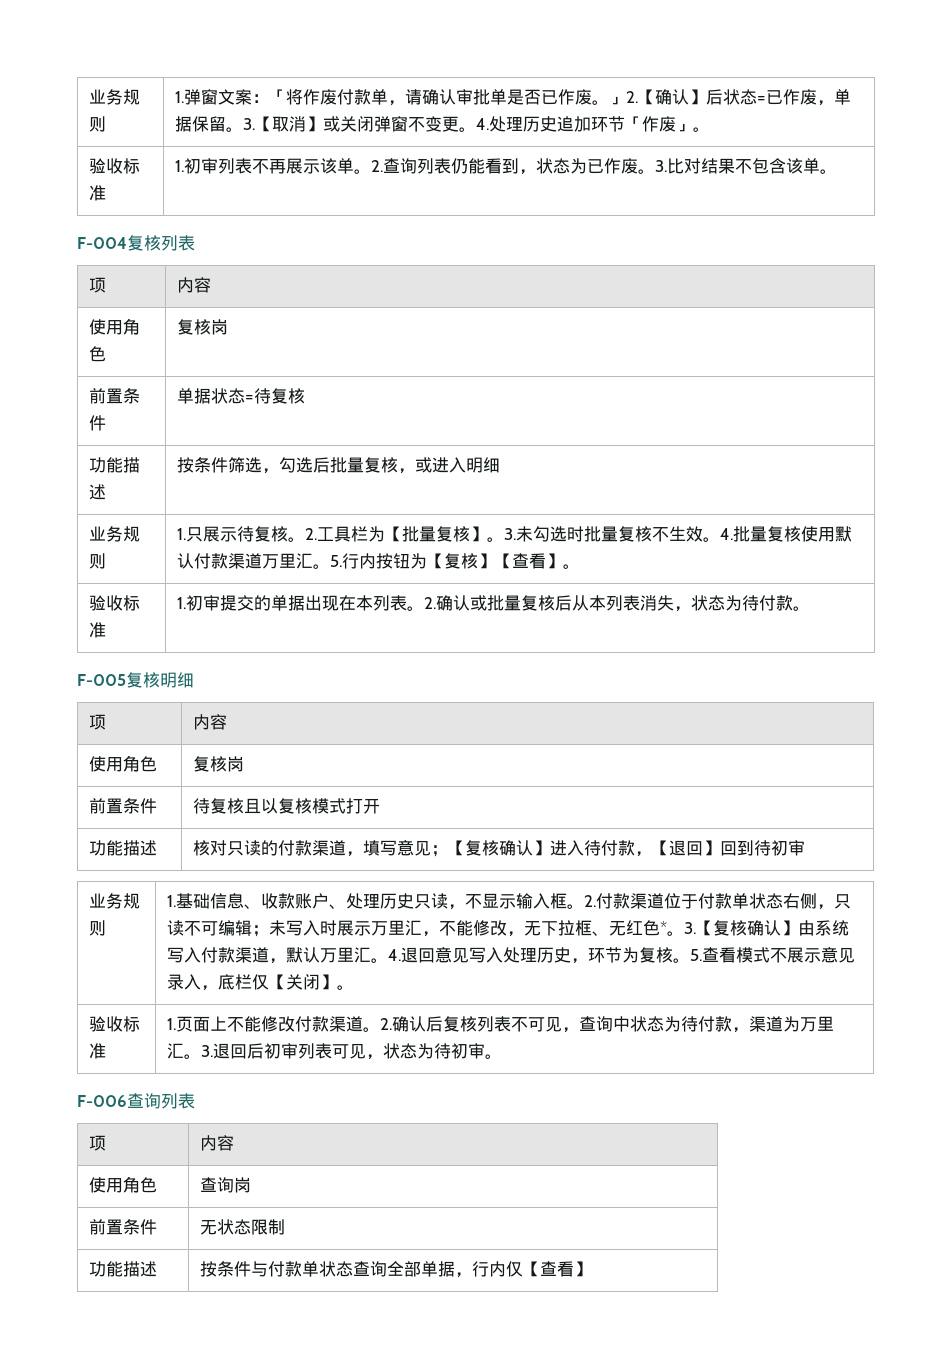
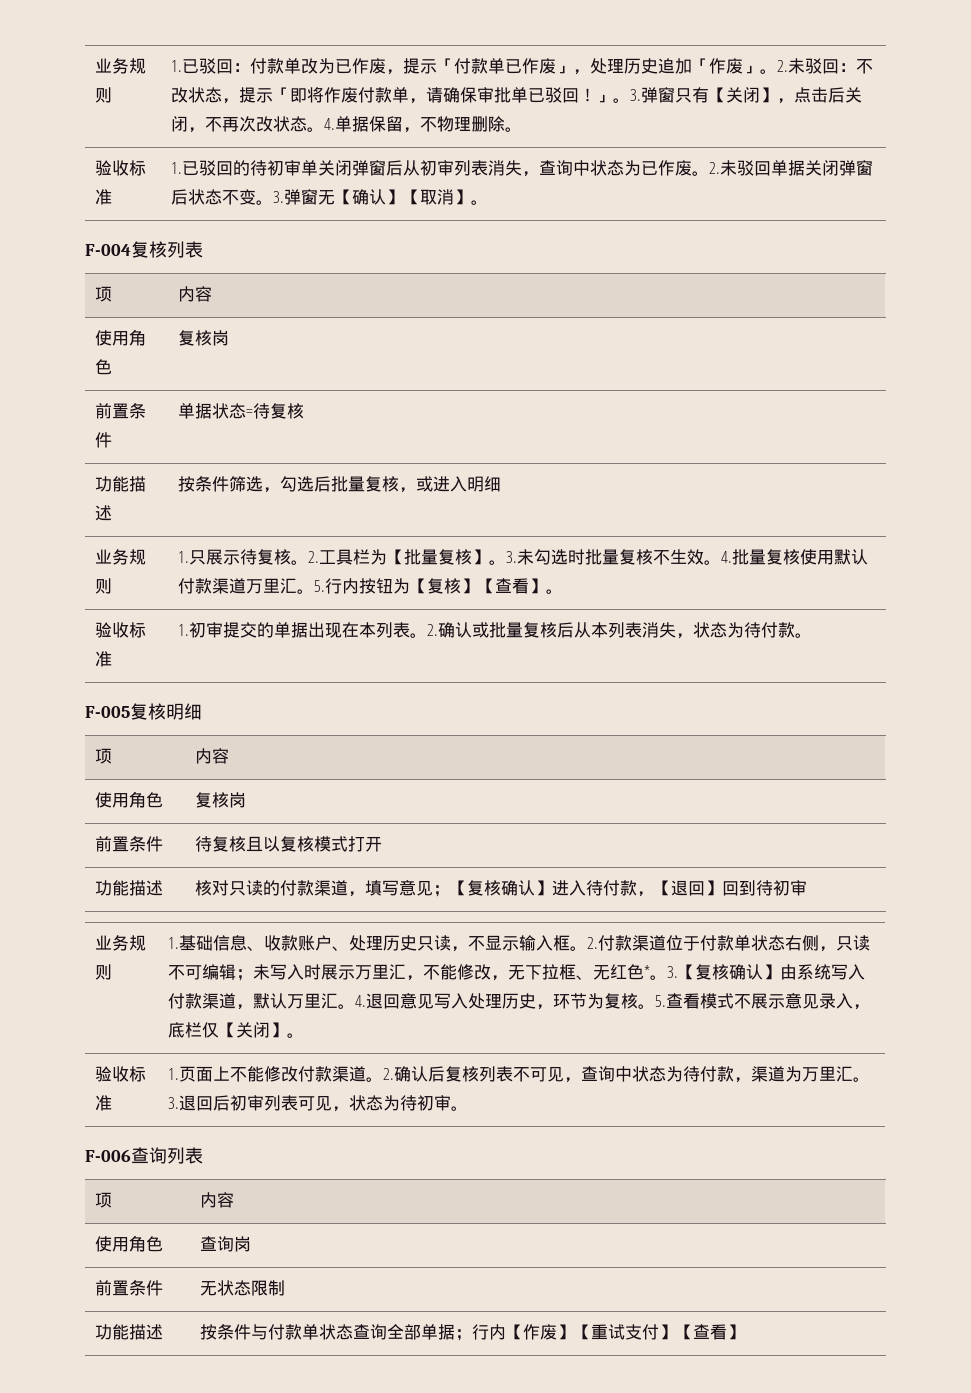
- 业务规则 | 1.弹窗文案：「将作废付款单，请确认审批单是否已作废。」2.【确认】后状态=已作废，单据保留。3.【取消】或关闭弹窗不变更。4.处理历史追加环节「作废」。
- 验收标准 | 1.初审列表不再展示该单。2.查询列表仍能看到，状态为已作废。3.比对结果不包含该单。
+ 业务规则 | 1.已驳回：付款单改为已作废，提示「付款单已作废」，处理历史追加「作废」。2.未驳回：不改状态，提示「即将作废付款单，请确保审批单已驳回！」。3.弹窗只有【关闭】，点击后关闭，不再次改状态。4.单据保留，不物理删除。
+ 验收标准 | 1.已驳回的待初审单关闭弹窗后从初审列表消失，查询中状态为已作废。2.未驳回单据关闭弹窗后状态不变。3.弹窗无【确认】【取消】。
- 功能描述 | 按条件与付款单状态查询全部单据，行内仅【查看】
+ 功能描述 | 按条件与付款单状态查询全部单据；行内【作废】【重试支付】【查看】

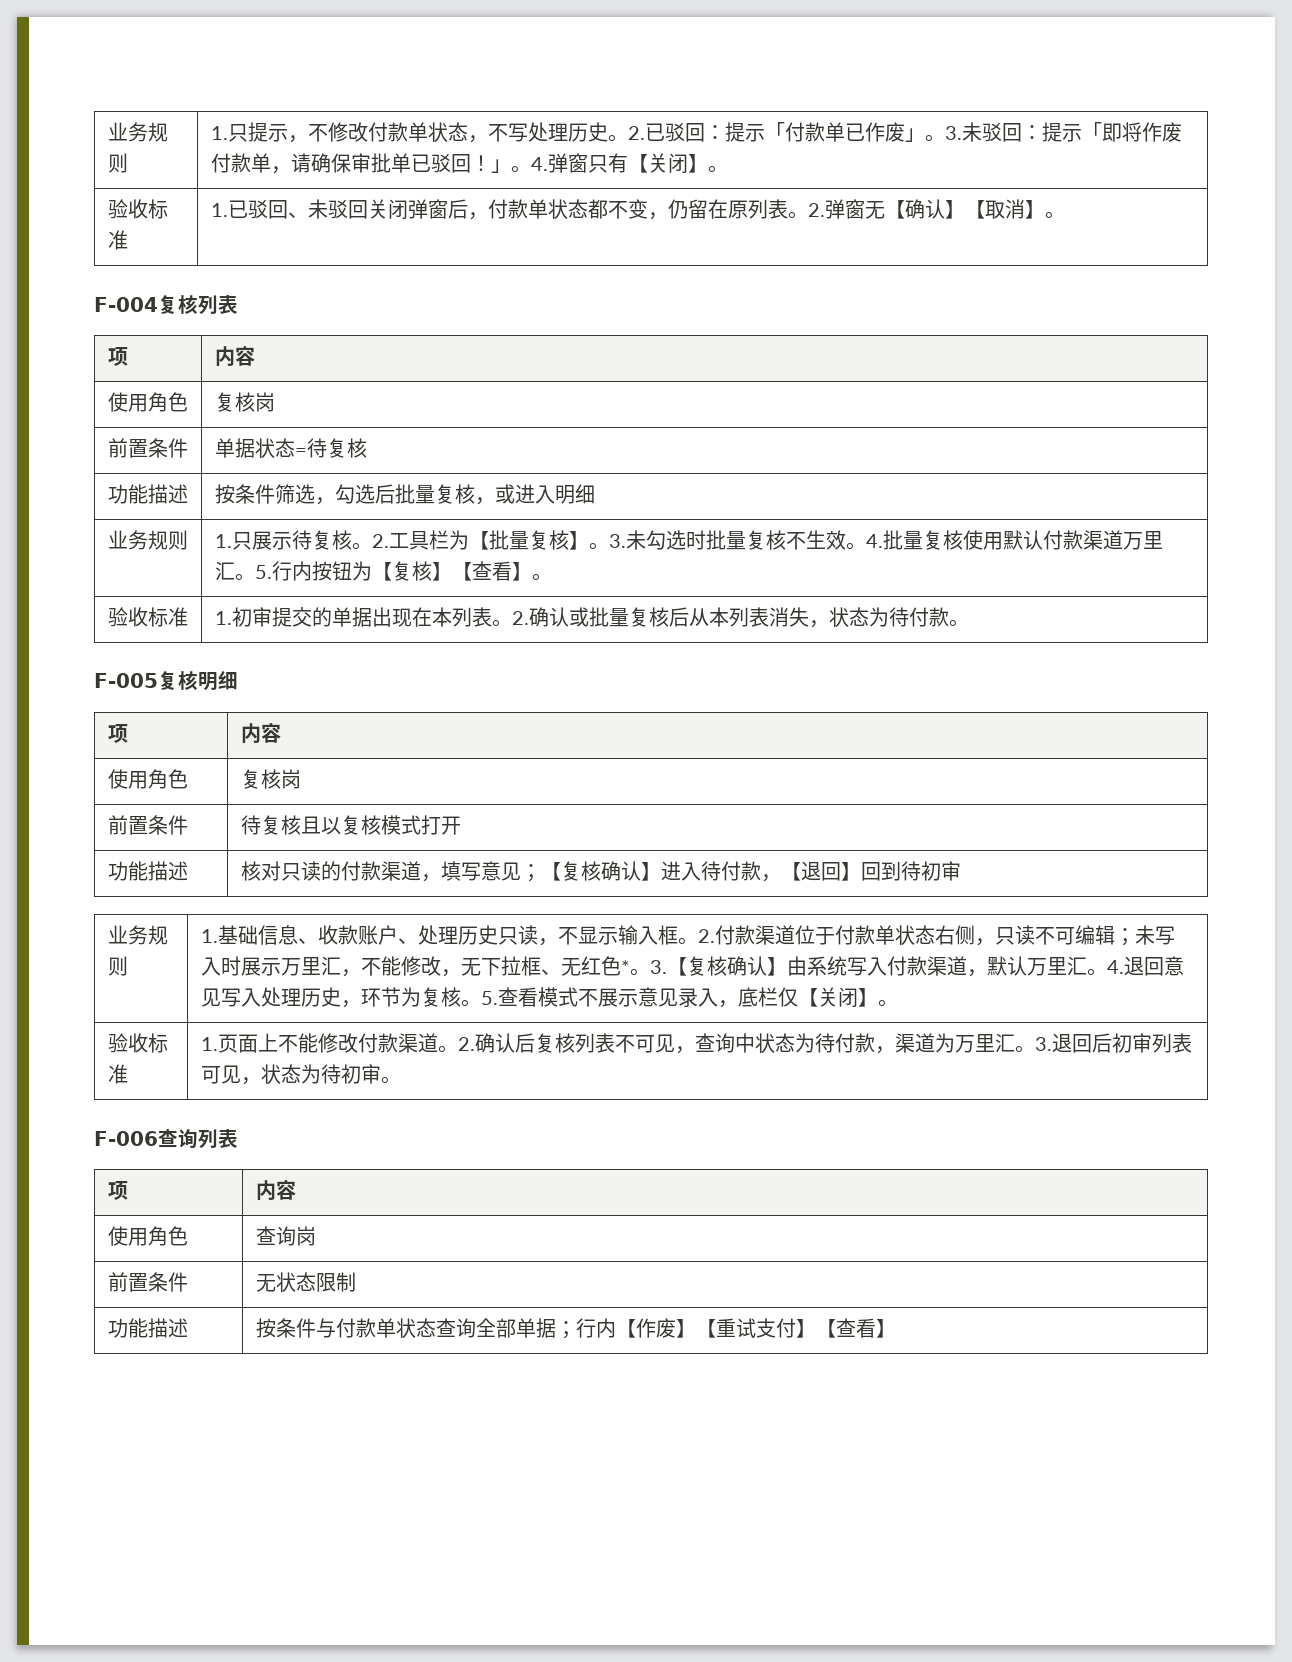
- 业务规则 | 1.已驳回：付款单改为已作废，提示「付款单已作废」，处理历史追加「作废」。2.未驳回：不改状态，提示「即将作废付款单，请确保审批单已驳回！」。
+ 业务规则 | 1.只提示，不修改付款单状态，不写处理历史。2.已驳回：提示「付款单已作废」。3.未驳回：提示「即将作废付款单，请确保审批单已驳回！」。
- 3.弹窗只有【关闭】，点击后关闭，不再次改状态。4.单据保留，不物理删除。
+ 4.弹窗只有【关闭】。
- 验收标准 | 1.已驳回的待初审单关闭弹窗后从初审列表消失，查询中状态为已作废。2.未驳回单据关闭弹窗后状态不变。3.弹窗无【确认】【取消】。
+ 验收标准 | 1.已驳回、未驳回关闭弹窗后，付款单状态都不变，仍留在原列表。2.弹窗无【确认】【取消】。

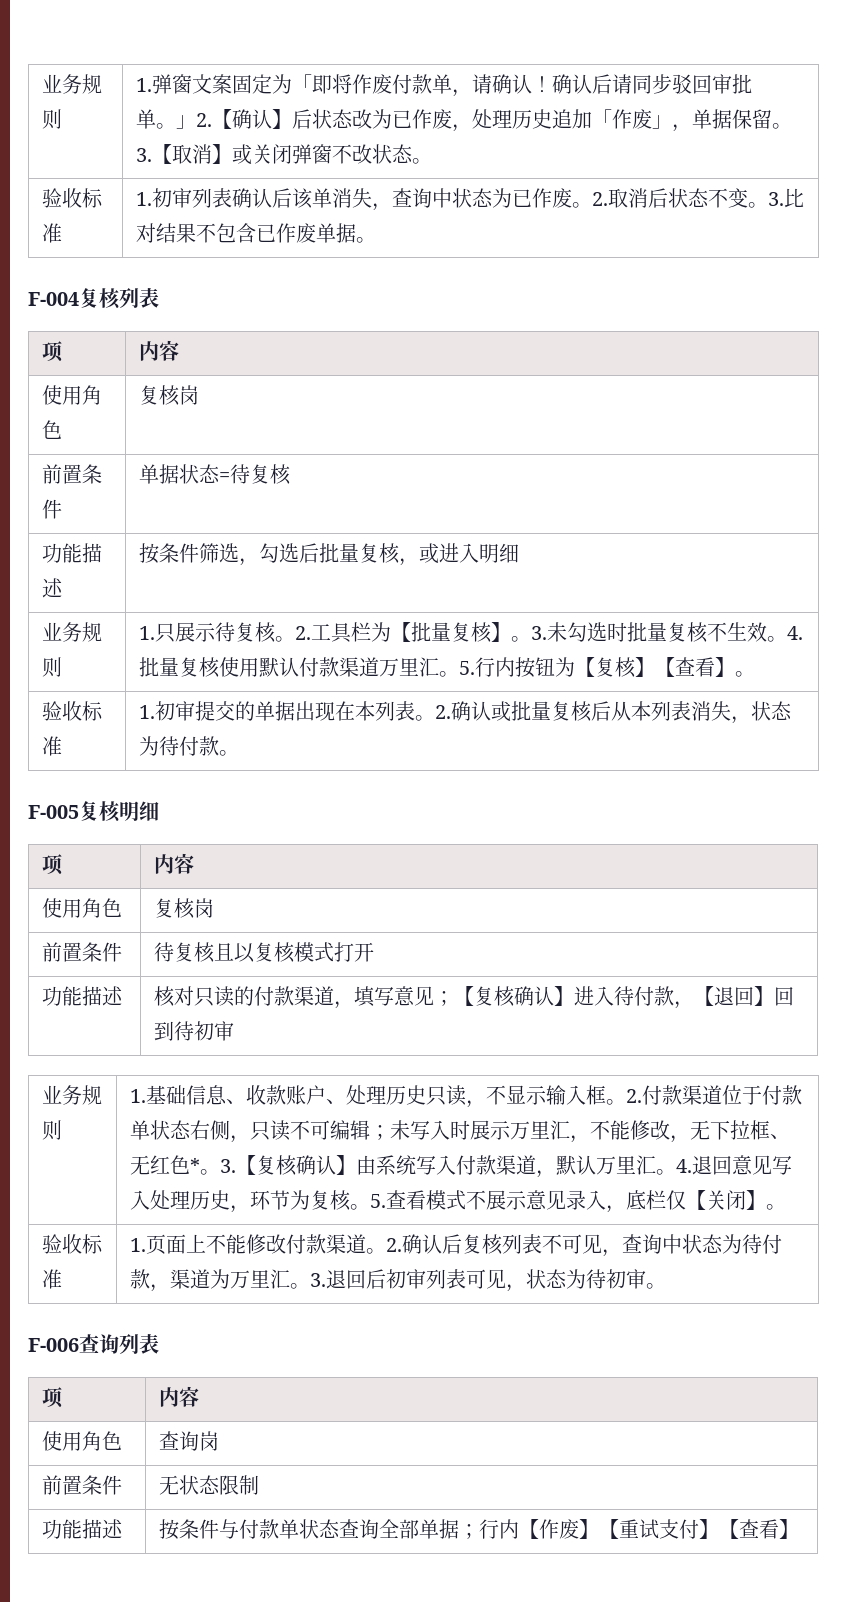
- 业务规则 | 1.只提示，不修改付款单状态，不写处理历史。2.已驳回：提示「付款单已作废」。3.未驳回：提示「即将作废付款单，请确保审批单已驳回！」。4.弹窗只有【关闭】。
- 验收标准 | 1.已驳回、未驳回关闭弹窗后，付款单状态都不变，仍留在原列表。2.弹窗无【确认】【取消】。
+ 业务规则 | 1.弹窗文案固定为「即将作废付款单，请确认！确认后请同步驳回审批单。」2.【确认】后状态改为已作废，处理历史追加「作废」，单据保留。3.【取消】或关闭弹窗不改状态。
+ 验收标准 | 1.初审列表确认后该单消失，查询中状态为已作废。2.取消后状态不变。3.比对结果不包含已作废单据。

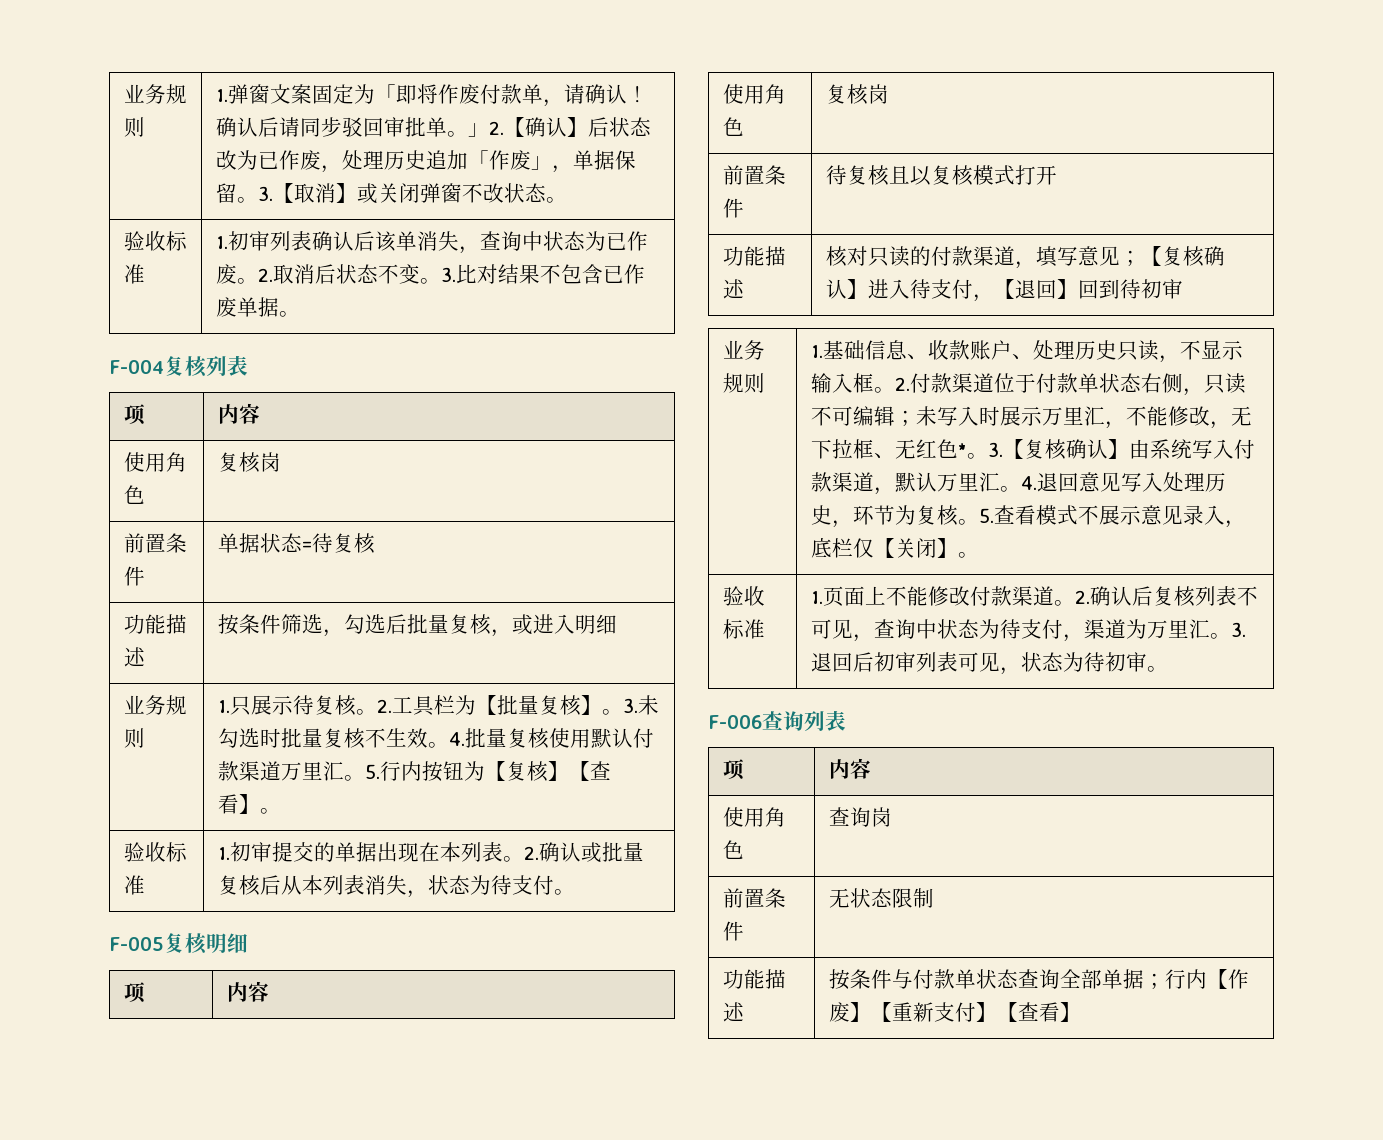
- 验收标准 | 1.初审提交的单据出现在本列表。2.确认或批量复核后从本列表消失，状态为待付款。
+ 验收标准 | 1.初审提交的单据出现在本列表。2.确认或批量复核后从本列表消失，状态为待支付。
- 功能描述 | 核对只读的付款渠道，填写意见；【复核确认】进入待付款，【退回】回到待初审
+ 功能描述 | 核对只读的付款渠道，填写意见；【复核确认】进入待支付，【退回】回到待初审
- 验收标准 | 1.页面上不能修改付款渠道。2.确认后复核列表不可见，查询中状态为待付款，渠道为万里汇。3.退回后初审列表可见，状态为待初审。
+ 验收标准 | 1.页面上不能修改付款渠道。2.确认后复核列表不可见，查询中状态为待支付，渠道为万里汇。3.退回后初审列表可见，状态为待初审。
- 功能描述 | 按条件与付款单状态查询全部单据；行内【作废】【重试支付】【查看】
+ 功能描述 | 按条件与付款单状态查询全部单据；行内【作废】【重新支付】【查看】

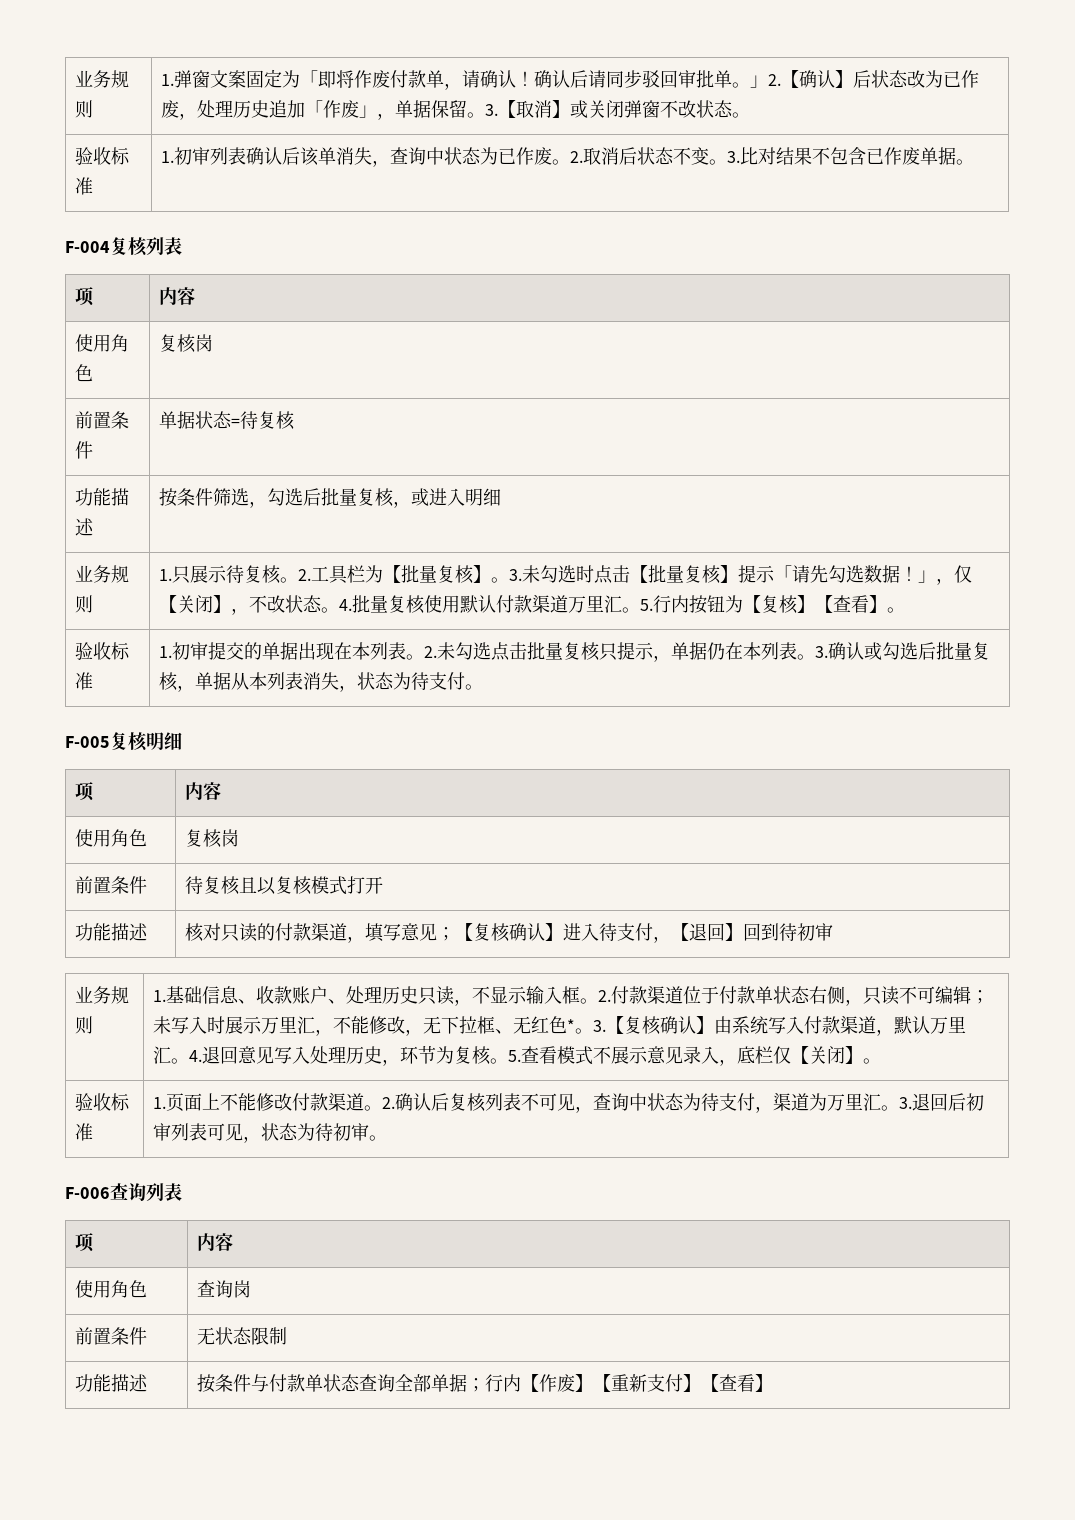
- 3.未勾选时批量复核不生效。
+ 3.未勾选时点击【批量复核】提示「请先勾选数据！」，仅【关闭】，不改状态。
- 验收标准 | 1.初审提交的单据出现在本列表。2.确认或批量复核后从本列表消失，状态为待支付。
+ 验收标准 | 1.初审提交的单据出现在本列表。2.未勾选点击批量复核只提示，单据仍在本列表。3.确认或勾选后批量复核，单据从本列表消失，状态为待支付。

